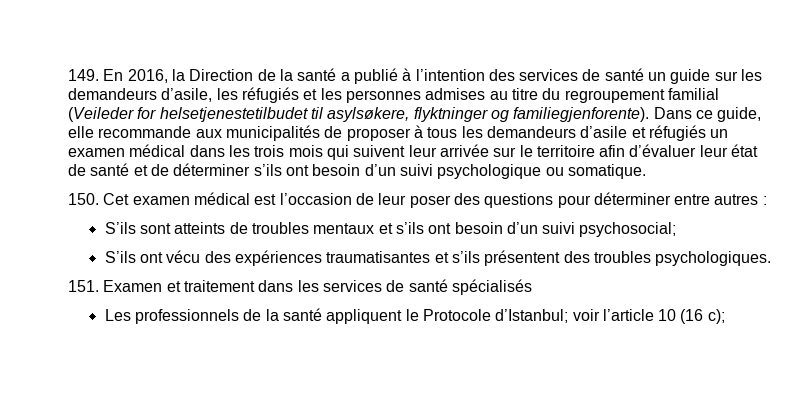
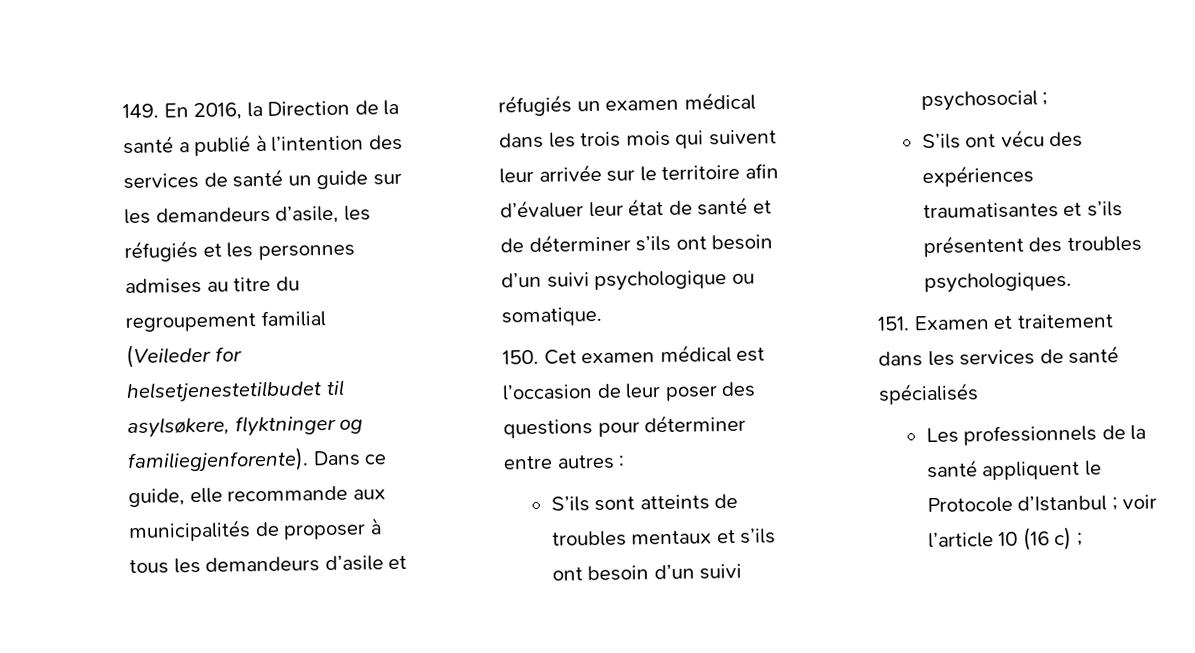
- S’ils sont atteints de troubles mentaux et s’ils ont besoin d’un suivi psychosocial;
+ S’ils sont atteints de troubles mentaux et s’ils ont besoin d’un suivi psychosocial ;
- Les professionnels de la santé appliquent le Protocole d’Istanbul; voir l’article 10 (16 c);
+ Les professionnels de la santé appliquent le Protocole d’Istanbul ; voir l’article 10 (16 c) ;

